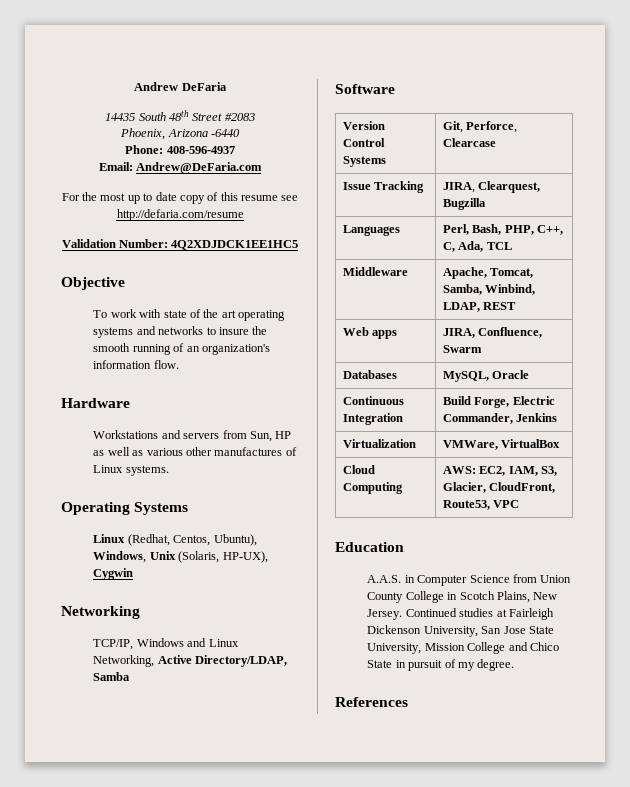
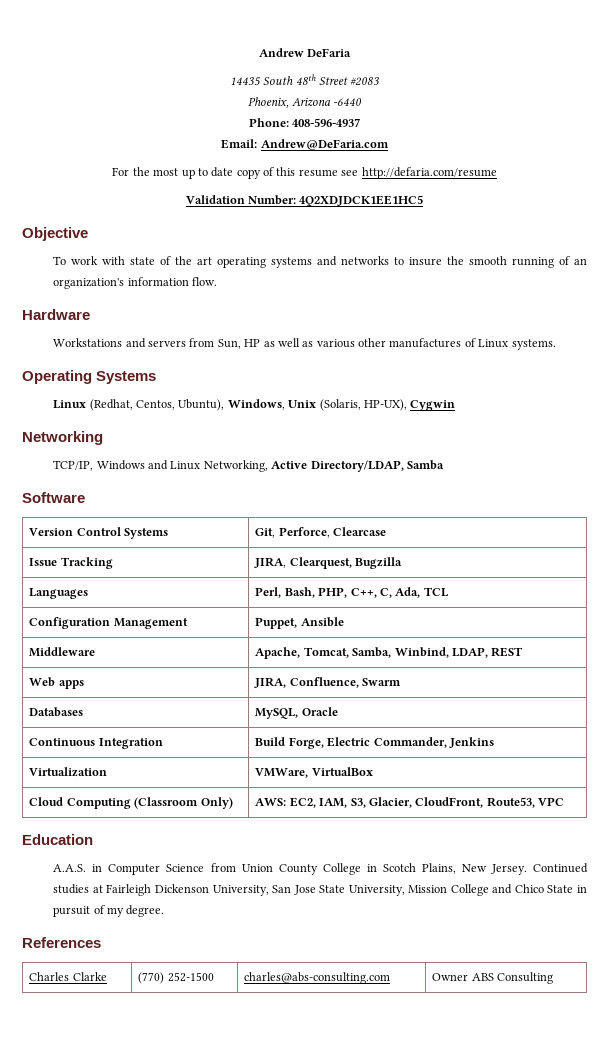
+ Configuration Management | Puppet, Ansible
- Cloud Computing | AWS: EC2, IAM, S3, Glacier, CloudFront, Route53, VPC
+ Cloud Computing (Classroom Only) | AWS: EC2, IAM, S3, Glacier, CloudFront, Route53, VPC
+ Charles Clarke | (770) 252-1500 | charles@abs-consulting.com | Owner ABS Consulting

